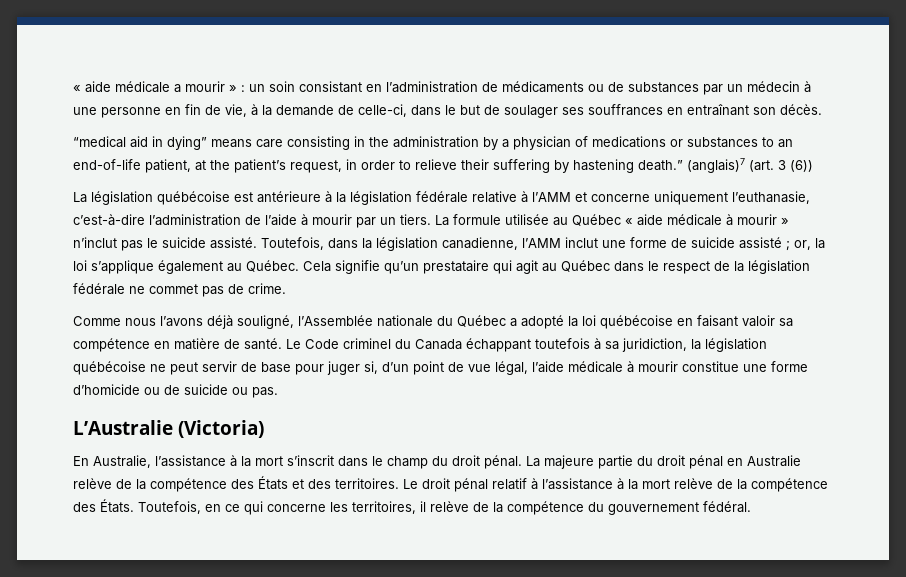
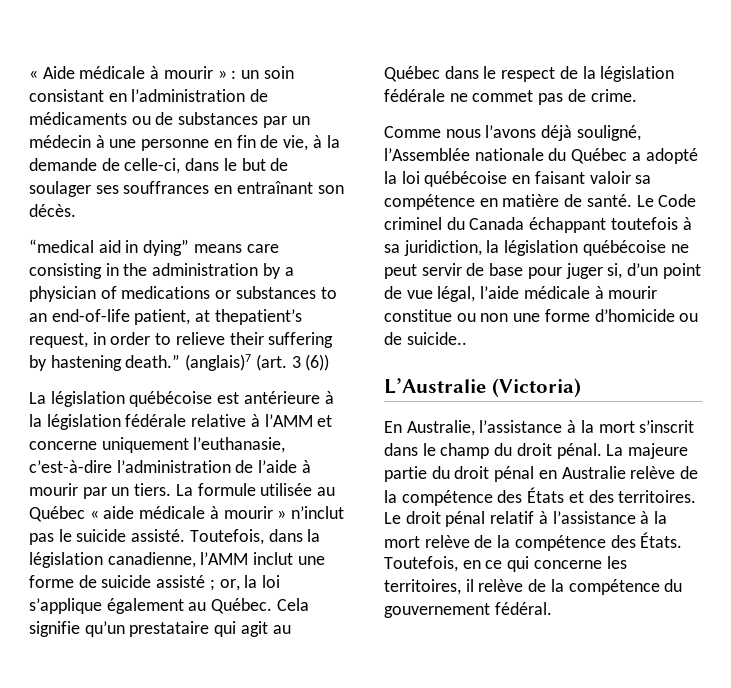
- « aide médicale a mourir » : un soin consistant en l’administration de médicaments ou de substances par un médecin à une personne en fin de vie, à la demande de celle-ci, dans le but de soulager ses souffrances en entraînant son décès.
+ « Aide médicale à mourir » : un soin consistant en l’administration de médicaments ou de substances par un médecin à une personne en fin de vie, à la demande de celle-ci, dans le but de soulager ses souffrances en entraînant son décès.
- “medical aid in dying” means care consisting in the administration by a physician of medications or substances to an end-of-life patient, at the patient’s request, in order to relieve their suffering by hastening death.”
+ “medical aid in dying” means care consisting in the administration by a physician of medications or substances to an end-of-life patient, at thepatient’s request, in order to relieve their suffering by hastening death.”
- Le Code criminel du Canada échappant toutefois à sa juridiction, la législation québécoise ne peut servir de base pour juger si, d’un point de vue légal, l’aide médicale à mourir constitue une forme d’homicide ou de suicide ou pas.
+ Le Code criminel du Canada échappant toutefois à sa juridiction, la législation québécoise ne peut servir de base pour juger si, d’un point de vue légal, l’aide médicale à mourir constitue ou non une forme d’homicide ou de suicide..

